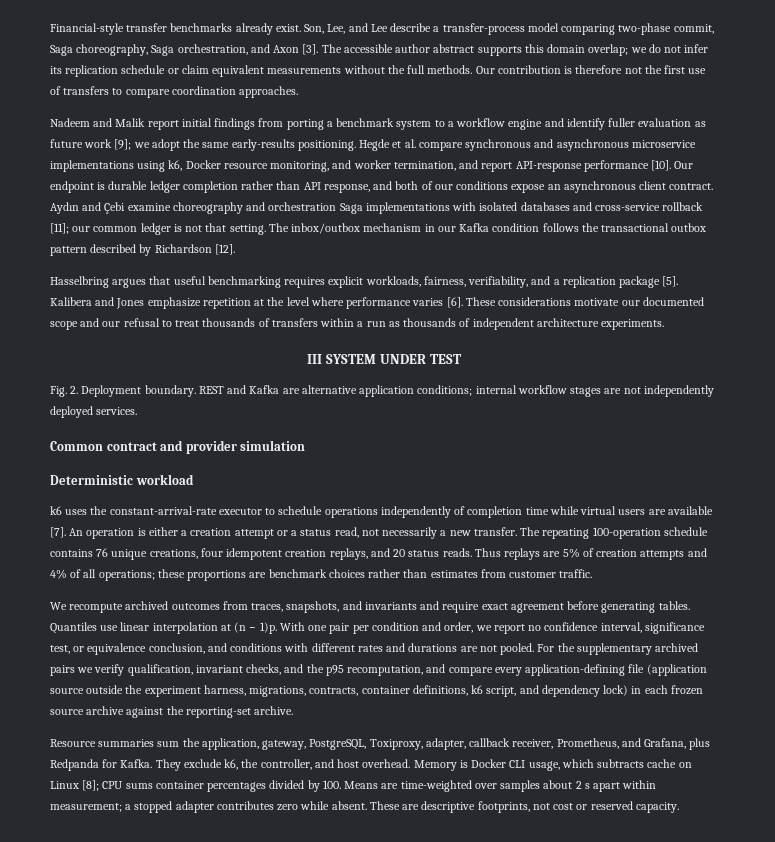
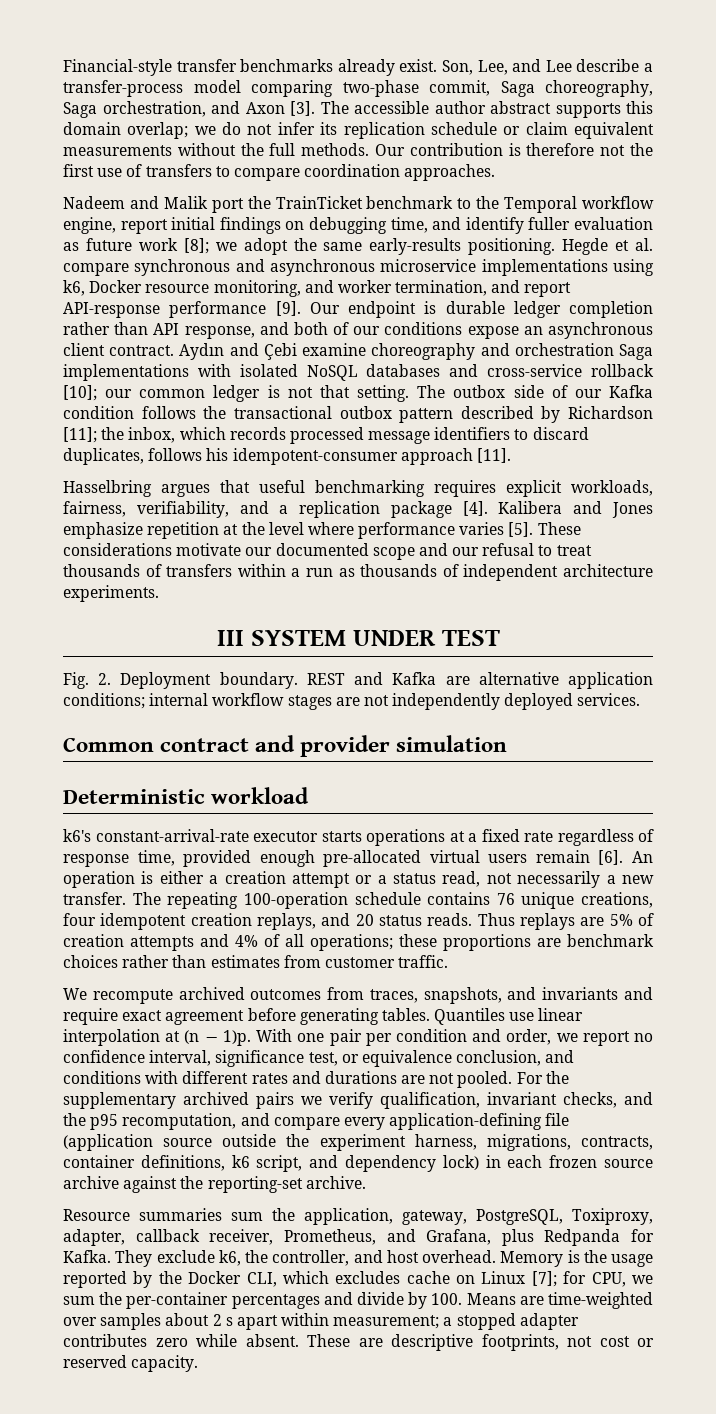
- Nadeem and Malik report initial findings from porting a benchmark system to a workflow engine and identify fuller evaluation as future work [9]; we adopt the same early-results positioning.
+ Nadeem and Malik port the TrainTicket benchmark to the Temporal workflow engine, report initial findings on debugging time, and identify fuller evaluation as future work [8]; we adopt the same early-results positioning.
- Hegde et al. compare synchronous and asynchronous microservice implementations using k6, Docker resource monitoring, and worker termination, and report API-response performance [10].
+ Hegde et al. compare synchronous and asynchronous microservice implementations using k6, Docker resource monitoring, and worker termination, and report API-response performance [9].
- Aydın and Çebi examine choreography and orchestration Saga implementations with isolated databases and cross-service rollback [11]; our common ledger is not that setting.
+ Aydın and Çebi examine choreography and orchestration Saga implementations with isolated NoSQL databases and cross-service rollback [10]; our common ledger is not that setting.
- The inbox/outbox mechanism in our Kafka condition follows the transactional outbox pattern described by Richardson [12].
+ The outbox side of our Kafka condition follows the transactional outbox pattern described by Richardson [11]; the inbox, which records processed message identifiers to discard duplicates, follows his idempotent-consumer approach [11].
- Hasselbring argues that useful benchmarking requires explicit workloads, fairness, verifiability, and a replication package [5].
+ Hasselbring argues that useful benchmarking requires explicit workloads, fairness, verifiability, and a replication package [4].
- Kalibera and Jones emphasize repetition at the level where performance varies [6].
+ Kalibera and Jones emphasize repetition at the level where performance varies [5].
- k6 uses the constant-arrival-rate executor to schedule operations independently of completion time while virtual users are available [7].
+ k6's constant-arrival-rate executor starts operations at a fixed rate regardless of response time, provided enough pre-allocated virtual users remain [6].
- Memory is Docker CLI usage, which subtracts cache on Linux [8]; CPU sums container percentages divided by 100. Means are time-weighted over samples about 2 s apart within measurement; a stopped adapter contributes zero while absent.
+ Memory is the usage reported by the Docker CLI, which excludes cache on Linux [7]; for CPU, we sum the per-container percentages and divide by 100. Means are time-weighted over samples about 2 s apart within measurement; a stopped adapter contributes zero while absent.

